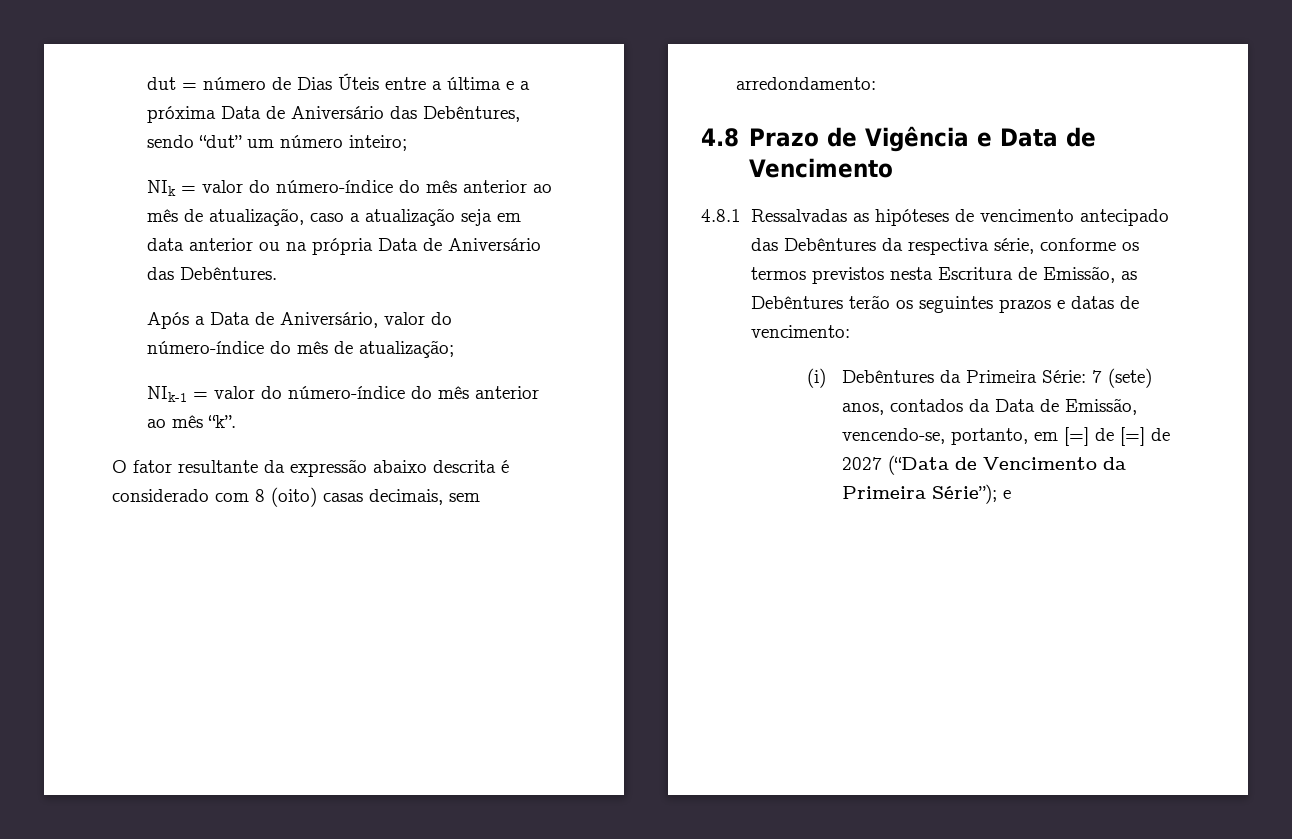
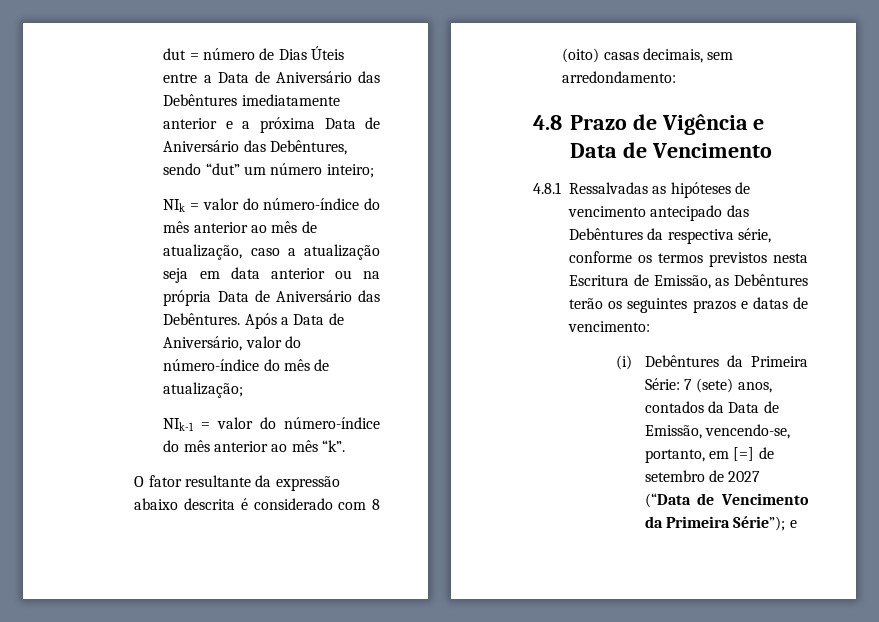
- dut = número de Dias Úteis entre a última e a próxima Data de Aniversário das Debêntures, sendo “dut” um número inteiro;
+ dut = número de Dias Úteis entre a Data de Aniversário das Debêntures imediatamente anterior e a próxima Data de Aniversário das Debêntures, sendo “dut” um número inteiro;
- NIk = valor do número-índice do mês anterior ao mês de atualização, caso a atualização seja em data anterior ou na própria Data de Aniversário das Debêntures.
- Após a Data de Aniversário, valor do número-índice do mês de atualização;
+ NIk = valor do número-índice do mês anterior ao mês de atualização, caso a atualização seja em data anterior ou na própria Data de Aniversário das Debêntures. Após a Data de Aniversário, valor do número-índice do mês de atualização;
- (i) Debêntures da Primeira Série: 7 (sete) anos, contados da Data de Emissão, vencendo-se, portanto, em [=] de [=] de 2027 (“Data de Vencimento da Primeira Série”); e
+ (i) Debêntures da Primeira Série: 7 (sete) anos, contados da Data de Emissão, vencendo-se, portanto, em [=] de setembro de 2027 (“Data de Vencimento da Primeira Série”); e

